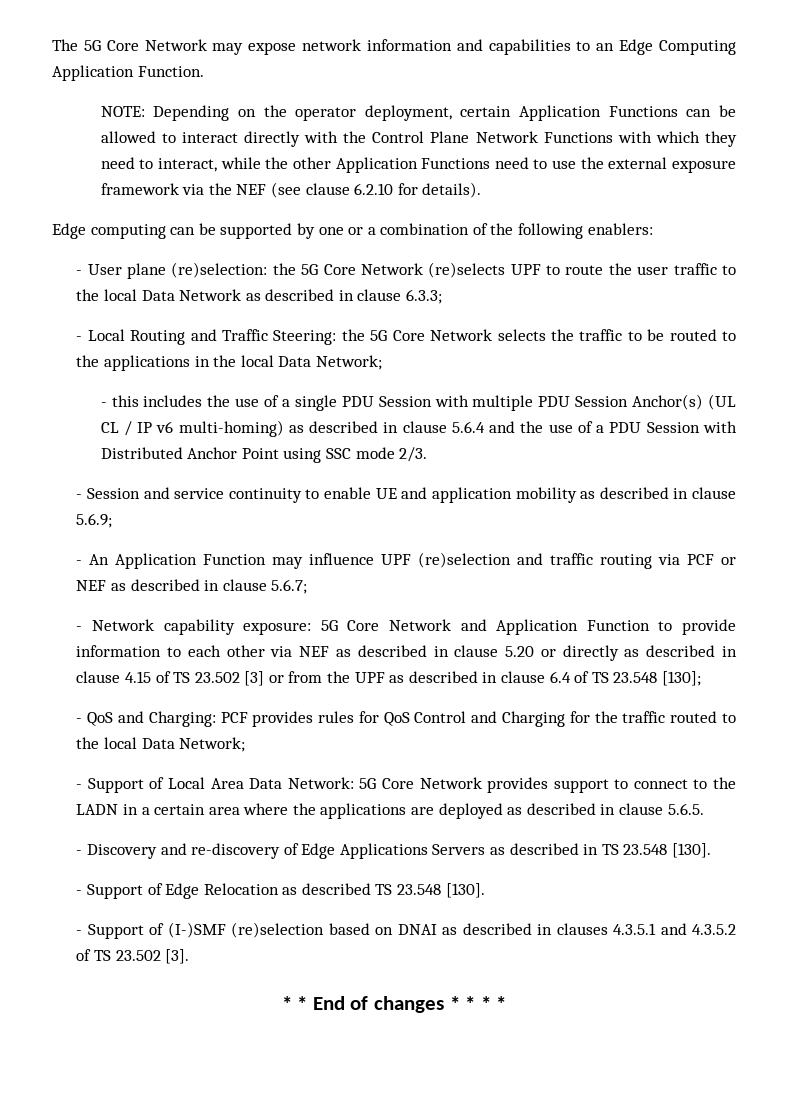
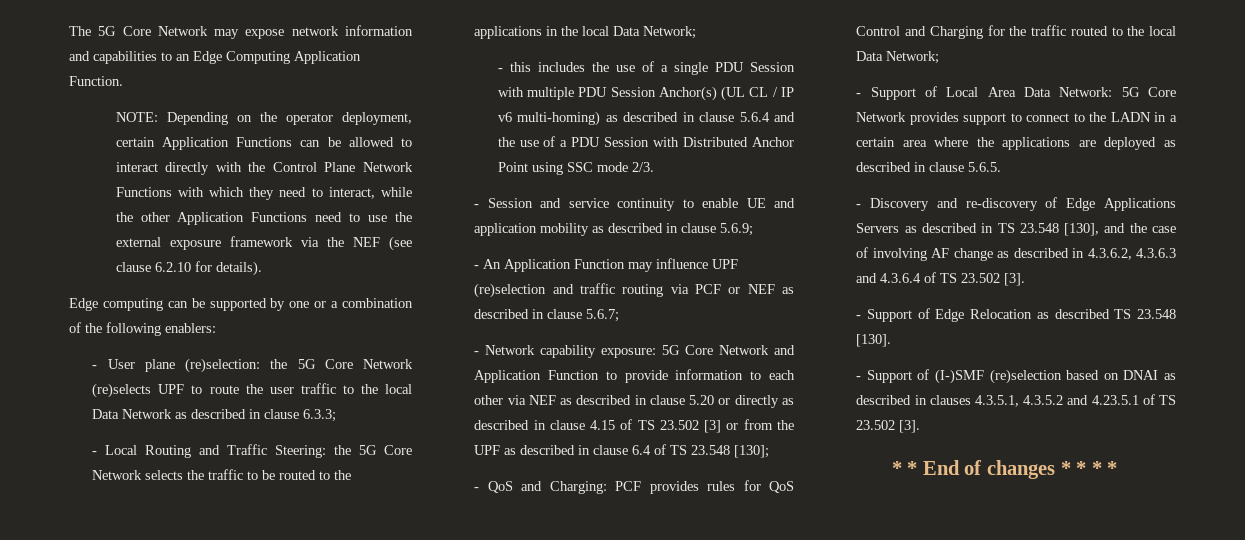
- - Discovery and re-discovery of Edge Applications Servers as described in TS 23.548 [130].
+ - Discovery and re-discovery of Edge Applications Servers as described in TS 23.548 [130], and the case of involving AF change as described in 4.3.6.2, 4.3.6.3 and 4.3.6.4 of TS 23.502 [3].
- - Support of (I-)SMF (re)selection based on DNAI as described in clauses 4.3.5.1 and 4.3.5.2 of TS 23.502 [3].
+ - Support of (I-)SMF (re)selection based on DNAI as described in clauses 4.3.5.1, 4.3.5.2 and 4.23.5.1 of TS 23.502 [3].

